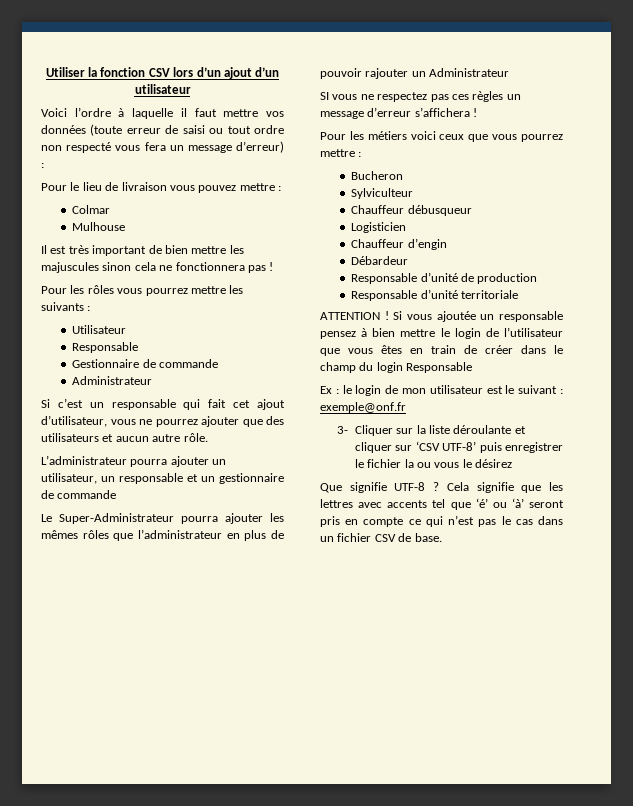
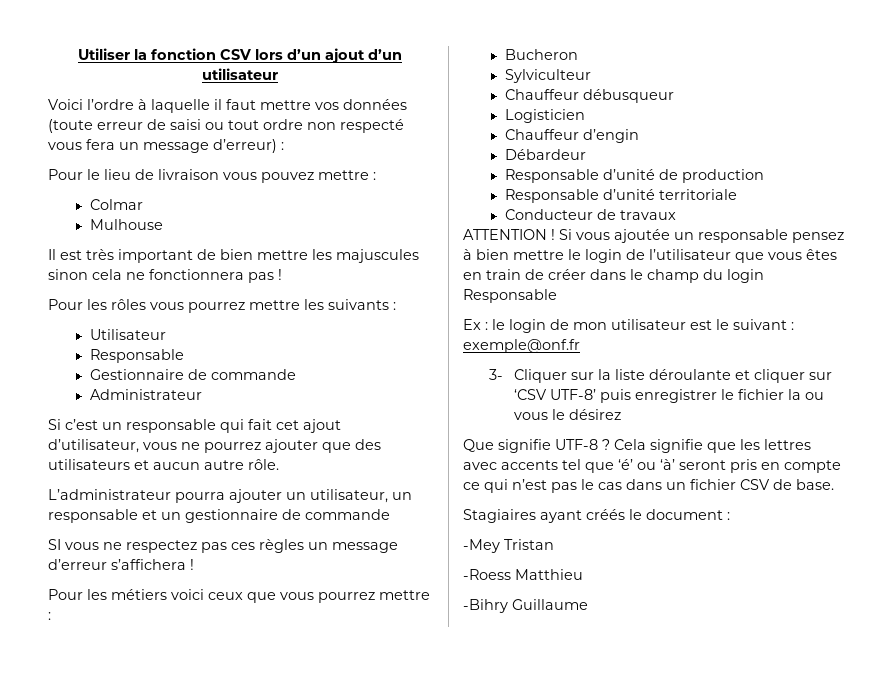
- Le Super-Administrateur pourra ajouter les mêmes rôles que l’administrateur en plus de pouvoir rajouter un Administrateur
+ Conducteur de travaux
+ Stagiaires ayant créés le document :
+ -Mey Tristan
+ -Roess Matthieu
+ -Bihry Guillaume

